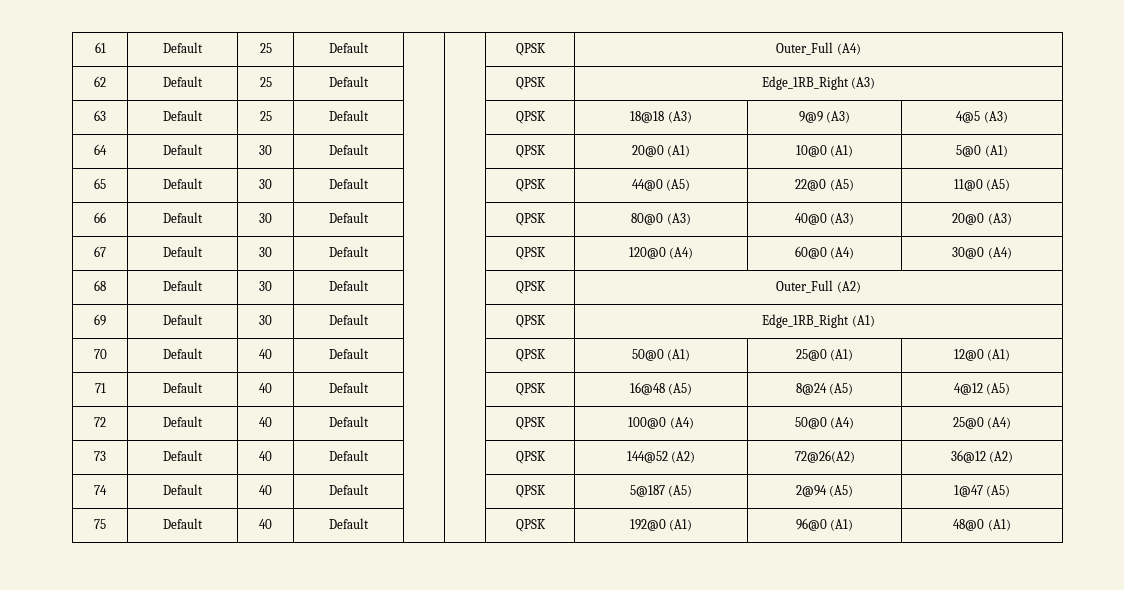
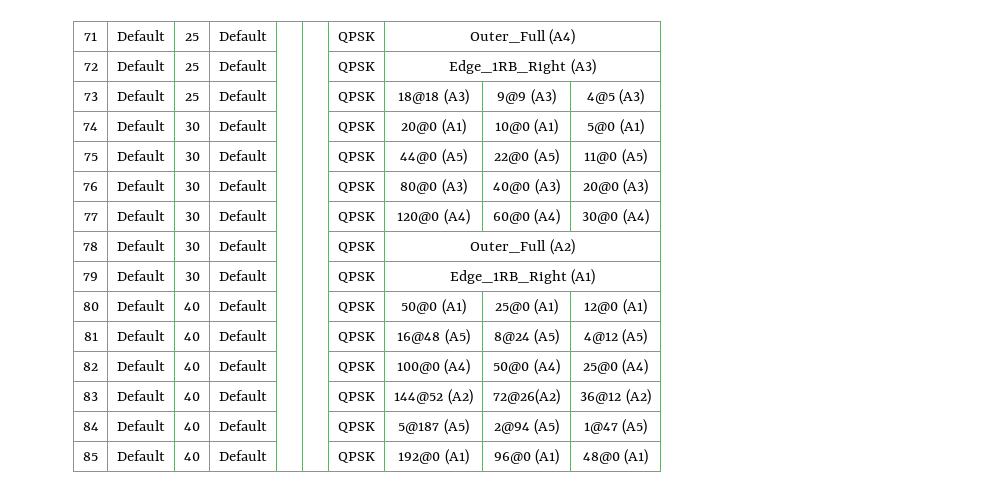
- 61 | Default | 25 | Default | | | QPSK | Outer_Full (A4)
+ 71 | Default | 25 | Default | | | QPSK | Outer_Full (A4)
- 62 | Default | 25 | Default | | | QPSK | Edge_1RB_Right (A3)
+ 72 | Default | 25 | Default | | | QPSK | Edge_1RB_Right (A3)
- 63 | Default | 25 | Default | | | QPSK | 18@18 (A3) | 9@9 (A3) | 4@5 (A3)
+ 73 | Default | 25 | Default | | | QPSK | 18@18 (A3) | 9@9 (A3) | 4@5 (A3)
- 64 | Default | 30 | Default | | | QPSK | 20@0 (A1) | 10@0 (A1) | 5@0 (A1)
+ 74 | Default | 30 | Default | | | QPSK | 20@0 (A1) | 10@0 (A1) | 5@0 (A1)
- 65 | Default | 30 | Default | | | QPSK | 44@0 (A5) | 22@0 (A5) | 11@0 (A5)
+ 75 | Default | 30 | Default | | | QPSK | 44@0 (A5) | 22@0 (A5) | 11@0 (A5)
- 66 | Default | 30 | Default | | | QPSK | 80@0 (A3) | 40@0 (A3) | 20@0 (A3)
+ 76 | Default | 30 | Default | | | QPSK | 80@0 (A3) | 40@0 (A3) | 20@0 (A3)
- 67 | Default | 30 | Default | | | QPSK | 120@0 (A4) | 60@0 (A4) | 30@0 (A4)
+ 77 | Default | 30 | Default | | | QPSK | 120@0 (A4) | 60@0 (A4) | 30@0 (A4)
- 68 | Default | 30 | Default | | | QPSK | Outer_Full (A2)
+ 78 | Default | 30 | Default | | | QPSK | Outer_Full (A2)
- 69 | Default | 30 | Default | | | QPSK | Edge_1RB_Right (A1)
+ 79 | Default | 30 | Default | | | QPSK | Edge_1RB_Right (A1)
- 70 | Default | 40 | Default | | | QPSK | 50@0 (A1) | 25@0 (A1) | 12@0 (A1)
+ 80 | Default | 40 | Default | | | QPSK | 50@0 (A1) | 25@0 (A1) | 12@0 (A1)
- 71 | Default | 40 | Default | | | QPSK | 16@48 (A5) | 8@24 (A5) | 4@12 (A5)
+ 81 | Default | 40 | Default | | | QPSK | 16@48 (A5) | 8@24 (A5) | 4@12 (A5)
- 72 | Default | 40 | Default | | | QPSK | 100@0 (A4) | 50@0 (A4) | 25@0 (A4)
+ 82 | Default | 40 | Default | | | QPSK | 100@0 (A4) | 50@0 (A4) | 25@0 (A4)
- 73 | Default | 40 | Default | | | QPSK | 144@52 (A2) | 72@26(A2) | 36@12 (A2)
+ 83 | Default | 40 | Default | | | QPSK | 144@52 (A2) | 72@26(A2) | 36@12 (A2)
- 74 | Default | 40 | Default | | | QPSK | 5@187 (A5) | 2@94 (A5) | 1@47 (A5)
+ 84 | Default | 40 | Default | | | QPSK | 5@187 (A5) | 2@94 (A5) | 1@47 (A5)
- 75 | Default | 40 | Default | | | QPSK | 192@0 (A1) | 96@0 (A1) | 48@0 (A1)
+ 85 | Default | 40 | Default | | | QPSK | 192@0 (A1) | 96@0 (A1) | 48@0 (A1)

